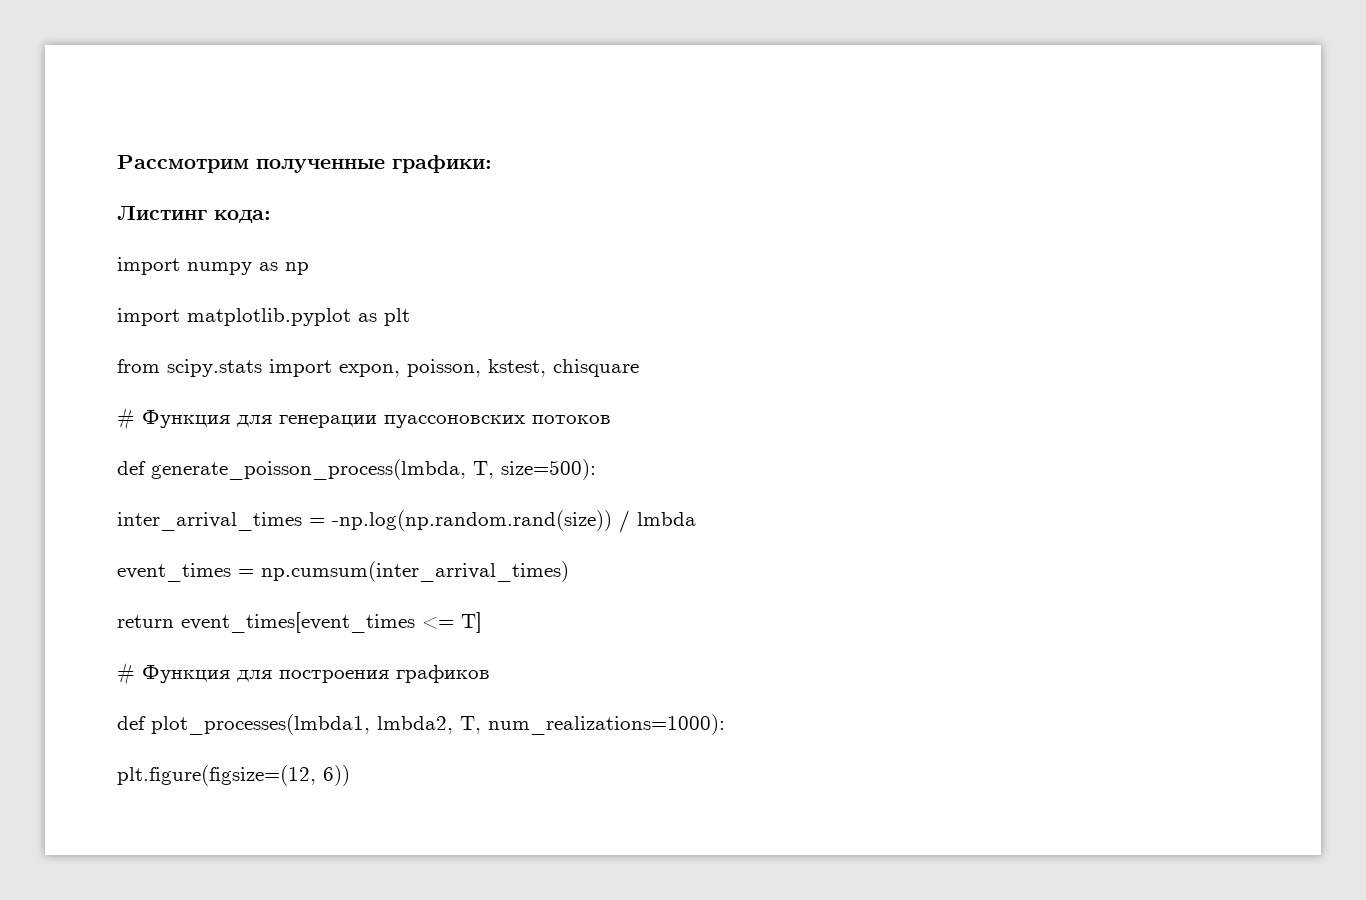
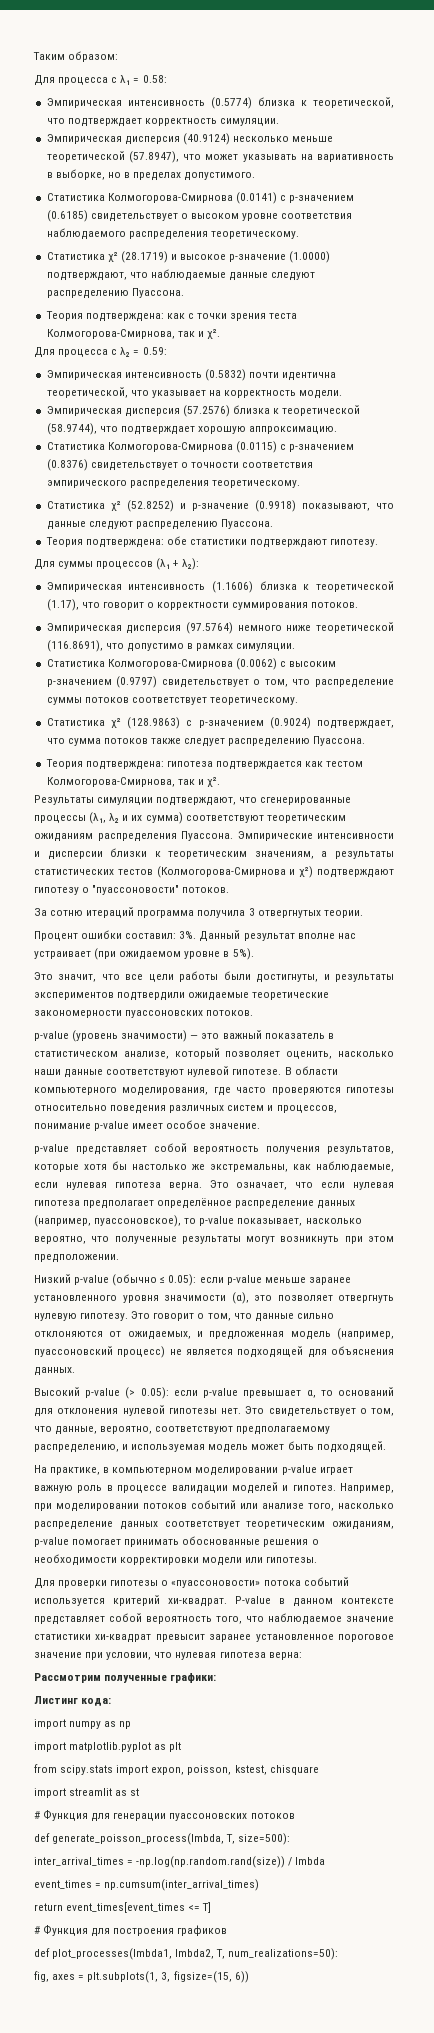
+ Таким образом:
+ Для процесса с λ₁ = 0.58:
+ Эмпирическая интенсивность (0.5774) близка к теоретической, что подтверждает корректность симуляции.
+ Эмпирическая дисперсия (40.9124) несколько меньше теоретической (57.8947), что может указывать на вариативность в выборке, но в пределах допустимого.
+ Статистика Колмогорова-Смирнова (0.0141) с p-значением (0.6185) свидетельствует о высоком уровне соответствия наблюдаемого распределения теоретическому.
+ Статистика χ² (28.1719) и высокое p-значение (1.0000) подтверждают, что наблюдаемые данные следуют распределению Пуассона.
+ Теория подтверждена: как с точки зрения теста Колмогорова-Смирнова, так и χ².
+ Для процесса с λ₂ = 0.59:
+ Эмпирическая интенсивность (0.5832) почти идентична теоретической, что указывает на корректность модели.
+ Эмпирическая дисперсия (57.2576) близка к теоретической (58.9744), что подтверждает хорошую аппроксимацию.
+ Статистика Колмогорова-Смирнова (0.0115) с p-значением (0.8376) свидетельствует о точности соответствия эмпирического распределения теоретическому.
+ Статистика χ² (52.8252) и p-значение (0.9918) показывают, что данные следуют распределению Пуассона.
+ Теория подтверждена: обе статистики подтверждают гипотезу.
+ Для суммы процессов (λ₁ + λ₂):
+ Эмпирическая интенсивность (1.1606) близка к теоретической (1.17), что говорит о корректности суммирования потоков.
+ Эмпирическая дисперсия (97.5764) немного ниже теоретической (116.8691), что допустимо в рамках симуляции.
+ Статистика Колмогорова-Смирнова (0.0062) с высоким p-значением (0.9797) свидетельствует о том, что распределение суммы потоков соответствует теоретическому.
+ Статистика χ² (128.9863) с p-значением (0.9024) подтверждает, что сумма потоков также следует распределению Пуассона.
+ Теория подтверждена: гипотеза подтверждается как тестом Колмогорова-Смирнова, так и χ².
+ Результаты симуляции подтверждают, что сгенерированные процессы (λ₁, λ₂ и их сумма) соответствуют теоретическим ожиданиям распределения Пуассона. Эмпирические интенсивности и дисперсии близки к теоретическим значениям, а результаты статистических тестов (Колмогорова-Смирнова и χ²) подтверждают гипотезу о "пуассоновости" потоков.
+ За сотню итераций программа получила 3 отвергнутых теории.
+ Процент ошибки составил: 3%. Данный результат вполне нас устраивает (при ожидаемом уровне в 5%).
+ Это значит, что все цели работы были достигнуты, и результаты экспериментов подтвердили ожидаемые теоретические закономерности пуассоновских потоков.
+ p-value (уровень значимости) — это важный показатель в статистическом анализе, который позволяет оценить, насколько наши данные соответствуют нулевой гипотезе. В области компьютерного моделирования, где часто проверяются гипотезы относительно поведения различных систем и процессов, понимание p-value имеет особое значение.
+ p-value представляет собой вероятность получения результатов, которые хотя бы настолько же экстремальны, как наблюдаемые, если нулевая гипотеза верна. Это означает, что если нулевая гипотеза предполагает определённое распределение данных (например, пуассоновское), то p-value показывает, насколько вероятно, что полученные результаты могут возникнуть при этом предположении.
+ Низкий p-value (обычно ≤ 0.05): если p-value меньше заранее установленного уровня значимости (α), это позволяет отвергнуть нулевую гипотезу. Это говорит о том, что данные сильно отклоняются от ожидаемых, и предложенная модель (например, пуассоновский процесс) не является подходящей для объяснения данных.
+ Высокий p-value (> 0.05): если p-value превышает α, то оснований для отклонения нулевой гипотезы нет. Это свидетельствует о том, что данные, вероятно, соответствуют предполагаемому распределению, и используемая модель может быть подходящей.
+ На практике, в компьютерном моделировании p-value играет важную роль в процессе валидации моделей и гипотез. Например, при моделировании потоков событий или анализе того, насколько распределение данных соответствует теоретическим ожиданиям, p-value помогает принимать обоснованные решения о необходимости корректировки модели или гипотезы.
+ Для проверки гипотезы о «пуассоновости» потока событий используется критерий хи-квадрат. P-value в данном контексте представляет собой вероятность того, что наблюдаемое значение статистики хи-квадрат превысит заранее установленное пороговое значение при условии, что нулевая гипотеза верна:
+ import streamlit as st
- def plot_processes(lmbda1, lmbda2, T, num_realizations=1000):
- plt.figure(figsize=(12, 6))
+ def plot_processes(lmbda1, lmbda2, T, num_realizations=50):
+ fig, axes = plt.subplots(1, 3, figsize=(15, 6))

